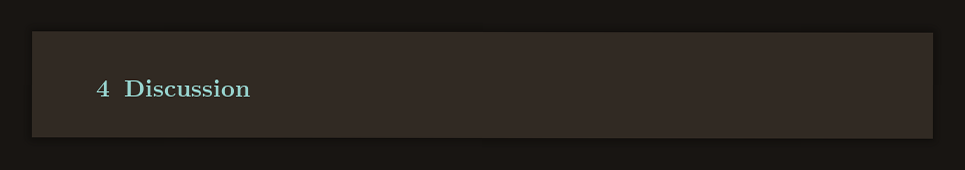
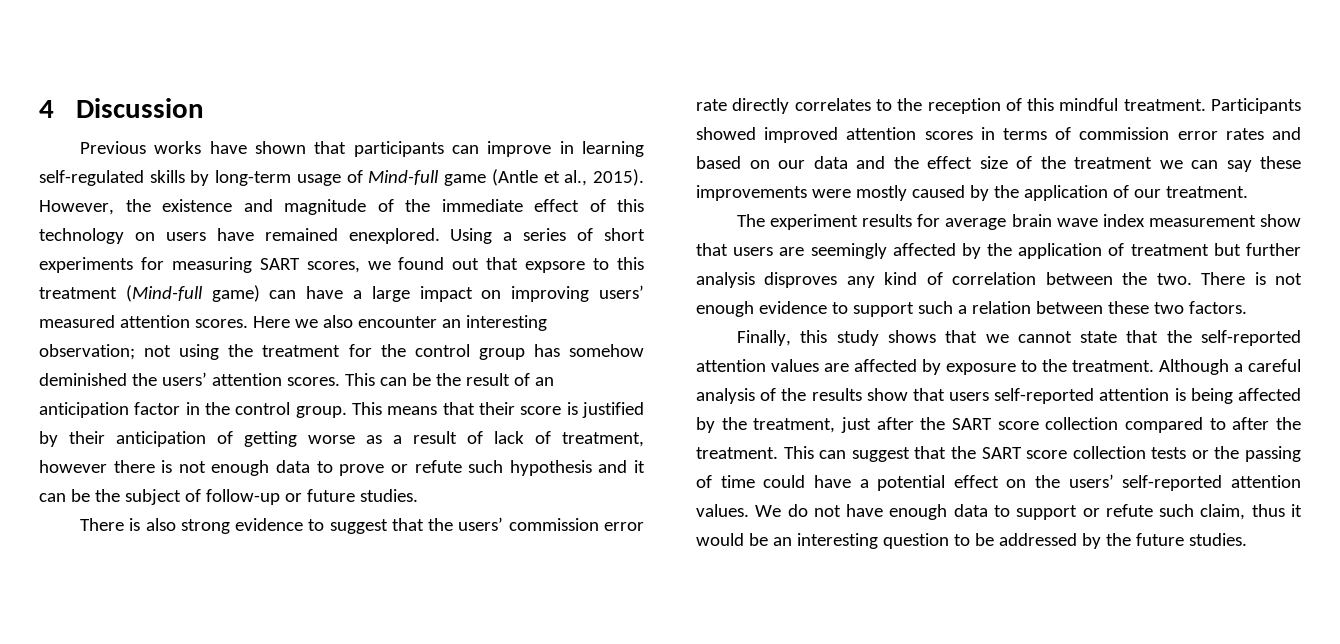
+ Previous works have shown that participants can improve in learning self-regulated skills by long-term usage of Mind-full game (Antle et al., 2015). However, the existence and magnitude of the immediate effect of this technology on users have remained enexplored. Using a series of short experiments for measuring SART scores, we found out that expsore to this treatment (Mind-full game) can have a large impact on improving users’ measured attention scores. Here we also encounter an interesting observation; not using the treatment for the control group has somehow deminished the users’ attention scores. This can be the result of an anticipation factor in the control group. This means that their score is justified by their anticipation of getting worse as a result of lack of treatment, however there is not enough data to prove or refute such hypothesis and it can be the subject of follow-up or future studies.
+ There is also strong evidence to suggest that the users’ commission error rate directly correlates to the reception of this mindful treatment. Participants showed improved attention scores in terms of commission error rates and based on our data and the effect size of the treatment we can say these improvements were mostly caused by the application of our treatment.
+ The experiment results for average brain wave index measurement show that users are seemingly affected by the application of treatment but further analysis disproves any kind of correlation between the two. There is not enough evidence to support such a relation between these two factors.
+ Finally, this study shows that we cannot state that the self-reported attention values are affected by exposure to the treatment. Although a careful analysis of the results show that users self-reported attention is being affected by the treatment, just after the SART score collection compared to after the treatment. This can suggest that the SART score collection tests or the passing of time could have a potential effect on the users’ self-reported attention values. We do not have enough data to support or refute such claim, thus it would be an interesting question to be addressed by the future studies.

